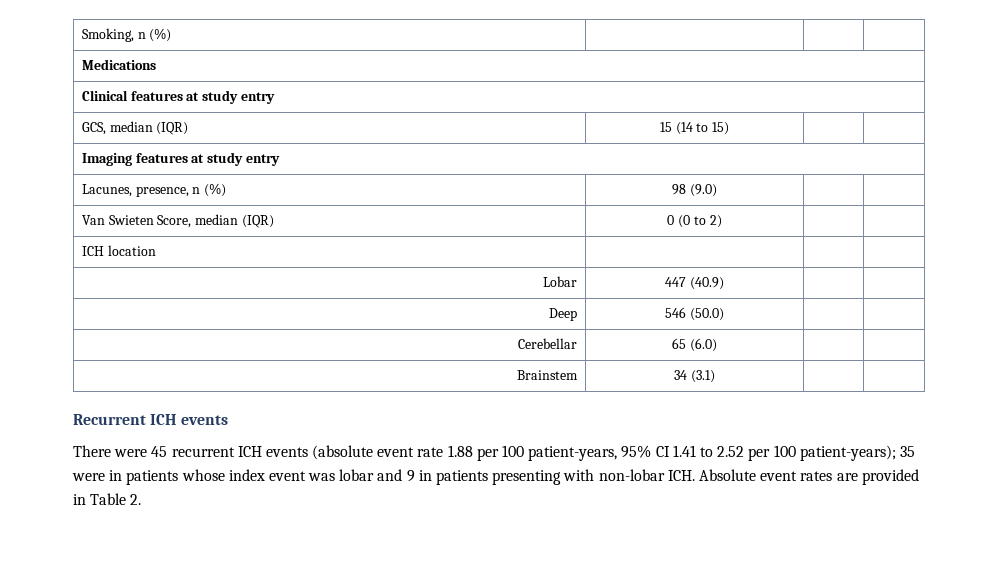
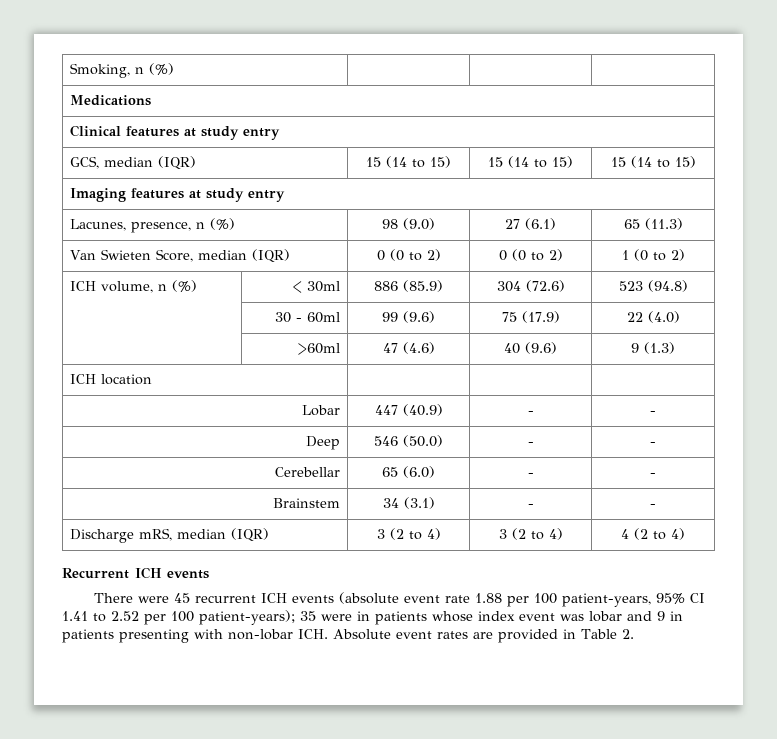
- GCS, median (IQR) | 15 (14 to 15) | |
+ GCS, median (IQR) | 15 (14 to 15) | 15 (14 to 15) | 15 (14 to 15)
- Lacunes, presence, n (%) | 98 (9.0) | |
+ Lacunes, presence, n (%) | 98 (9.0) | 27 (6.1) | 65 (11.3)
- Van Swieten Score, median (IQR) | 0 (0 to 2) | |
+ Van Swieten Score, median (IQR) | 0 (0 to 2) | 0 (0 to 2) | 1 (0 to 2)
+ ICH volume, n (%) | < 30ml | 886 (85.9) | 304 (72.6) | 523 (94.8)
+ | 30 - 60ml | 99 (9.6) | 75 (17.9) | 22 (4.0)
+ | >60ml | 47 (4.6) | 40 (9.6) | 9 (1.3)
- Lobar | 447 (40.9) | |
+ Lobar | 447 (40.9) | - | -
- Deep | 546 (50.0) | |
+ Deep | 546 (50.0) | - | -
- Cerebellar | 65 (6.0) | |
+ Cerebellar | 65 (6.0) | - | -
- Brainstem | 34 (3.1) | |
+ Brainstem | 34 (3.1) | - | -
+ Discharge mRS, median (IQR) | 3 (2 to 4) | 3 (2 to 4) | 4 (2 to 4)

